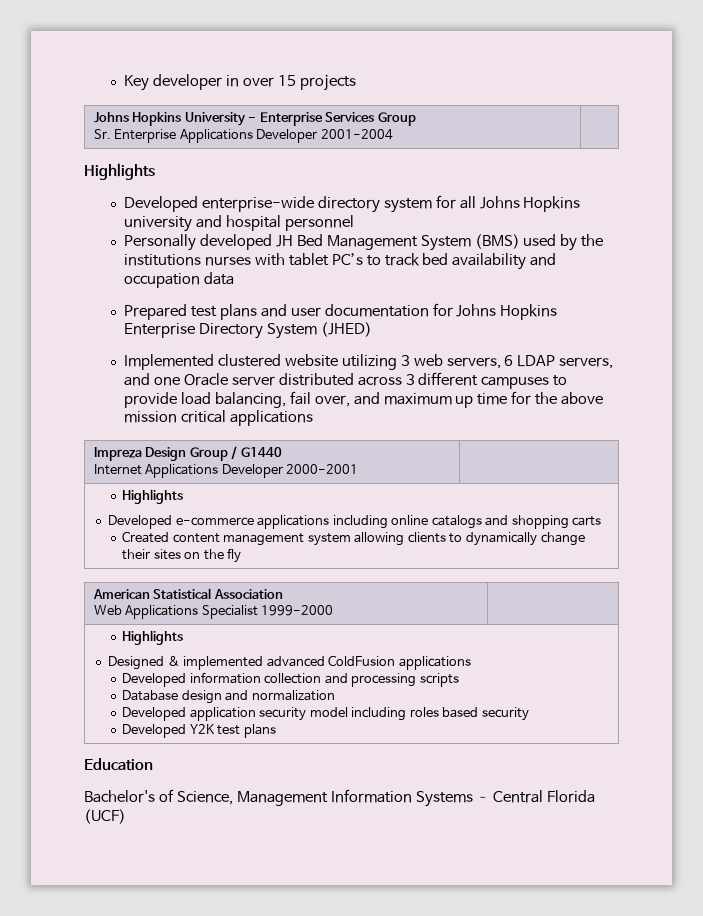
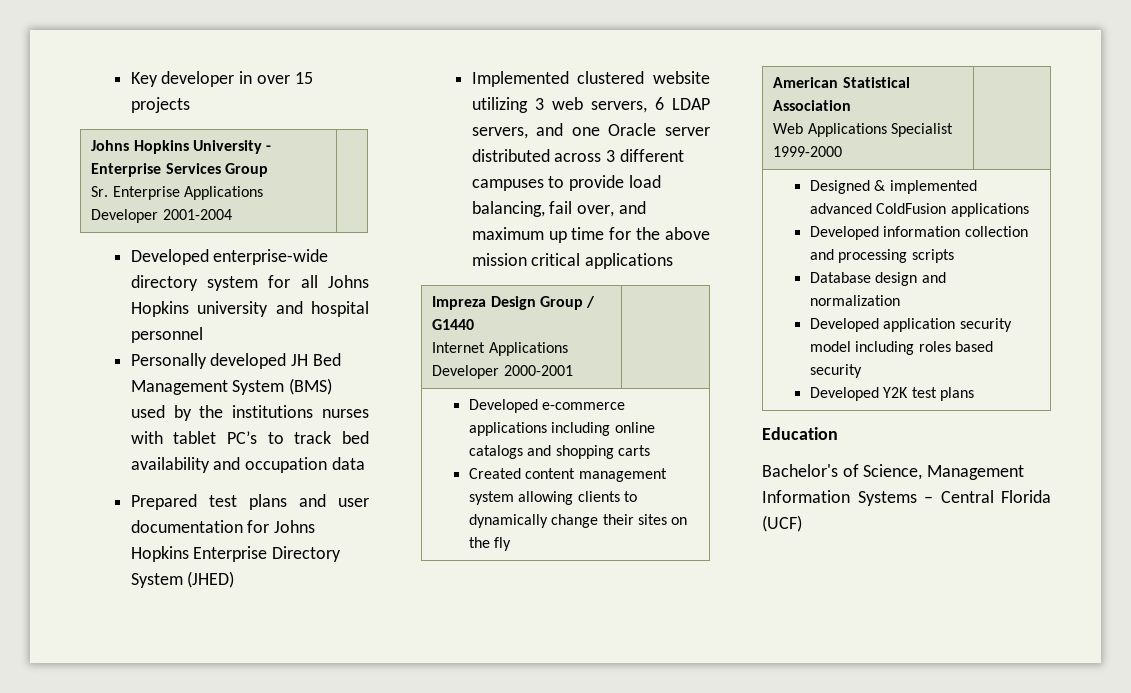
  Johns Hopkins University - Enterprise Services Group
  Sr. Enterprise Applications Developer 2001-2004 |
- Highlights
  Impreza Design Group / G1440
  Internet Applications Developer 2000-2001 |
- Highlights
  American Statistical Association
  Web Applications Specialist 1999-2000 |
- Highlights

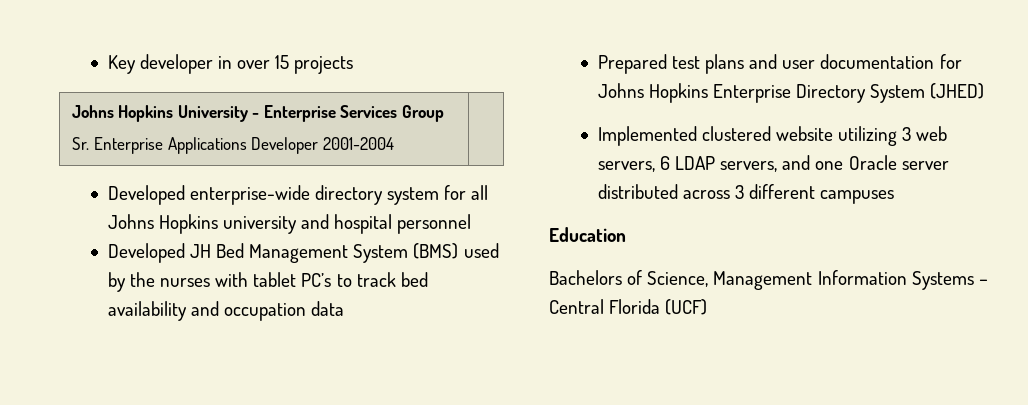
- Personally developed JH Bed Management System (BMS) used by the institutions nurses with tablet PC’s to track bed availability and occupation data
+ Developed JH Bed Management System (BMS) used by the nurses with tablet PC’s to track bed availability and occupation data
- Implemented clustered website utilizing 3 web servers, 6 LDAP servers, and one Oracle server distributed across 3 different campuses to provide load balancing, fail over, and maximum up time for the above mission critical applications
- Impreza Design Group / G1440
- Internet Applications Developer 2000-2001 |
- Developed e-commerce applications including online catalogs and shopping carts
- Created content management system allowing clients to dynamically change their sites on the fly
- American Statistical Association
- Web Applications Specialist 1999-2000 |
- Designed & implemented advanced ColdFusion applications
- Developed information collection and processing scripts
- Database design and normalization
- Developed application security model including roles based security
- Developed Y2K test plans
+ Implemented clustered website utilizing 3 web servers, 6 LDAP servers, and one Oracle server distributed across 3 different campuses
- Bachelor's of Science, Management Information Systems – Central Florida (UCF)
+ Bachelors of Science, Management Information Systems – Central Florida (UCF)

